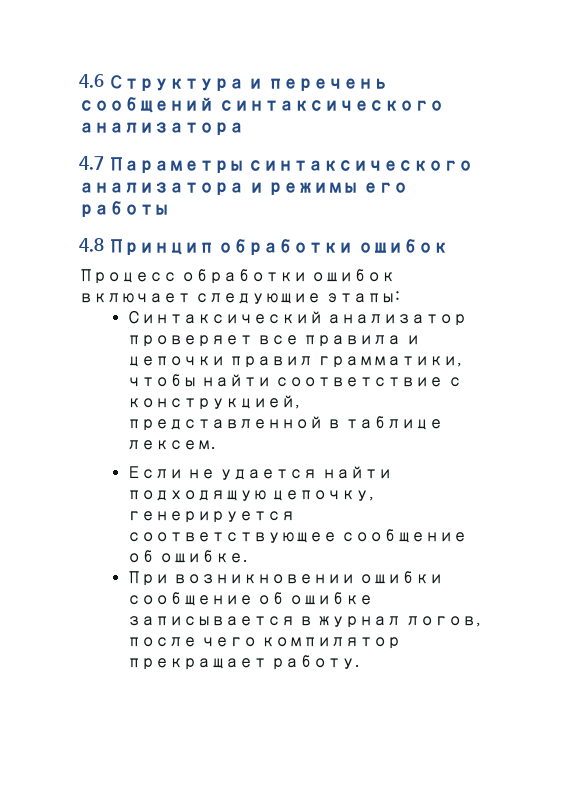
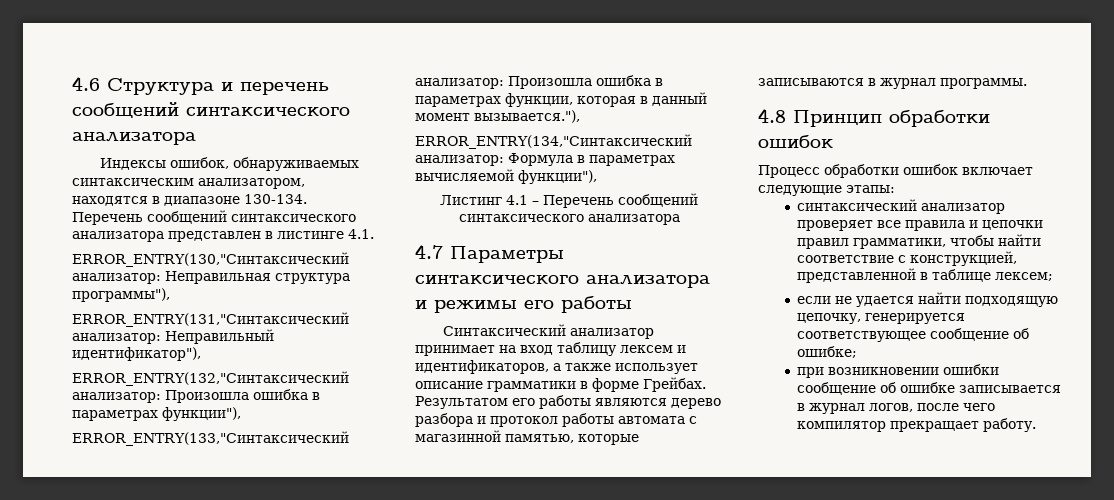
+ Индексы ошибок, обнаруживаемых синтаксическим анализатором, находятся в диапазоне 130-134. Перечень сообщений синтаксического анализатора представлен в листинге 4.1.
+ ERROR_ENTRY(130,"Синтаксический анализатор: Неправильная структура программы"),
+ ERROR_ENTRY(131,"Синтаксический анализатор: Неправильный идентификатор"),
+ ERROR_ENTRY(132,"Синтаксический анализатор: Произошла ошибка в параметрах функции"),
+ ERROR_ENTRY(133,"Синтаксический анализатор: Произошла ошибка в параметрах функции, которая в данный момент вызывается."),
+ ERROR_ENTRY(134,"Синтаксический анализатор: Формула в параметрах вычисляемой функции"),
+ Листинг 4.1 – Перечень сообщений синтаксического анализатора
+ Синтаксический анализатор принимает на вход таблицу лексем и идентификаторов, а также использует описание грамматики в форме Грейбах. Результатом его работы являются дерево разбора и протокол работы автомата с магазинной памятью, которые записываются в журнал программы.
- Синтаксический анализатор проверяет все правила и цепочки правил грамматики, чтобы найти соответствие с конструкцией, представленной в таблице лексем.
- Если не удается найти подходящую цепочку, генерируется соответствующее сообщение об ошибке.
- При возникновении ошибки сообщение об ошибке записывается в журнал логов, после чего компилятор прекращает работу.
+ синтаксический анализатор проверяет все правила и цепочки правил грамматики, чтобы найти соответствие с конструкцией, представленной в таблице лексем;
+ если не удается найти подходящую цепочку, генерируется соответствующее сообщение об ошибке;
+ при возникновении ошибки сообщение об ошибке записывается в журнал логов, после чего компилятор прекращает работу.

